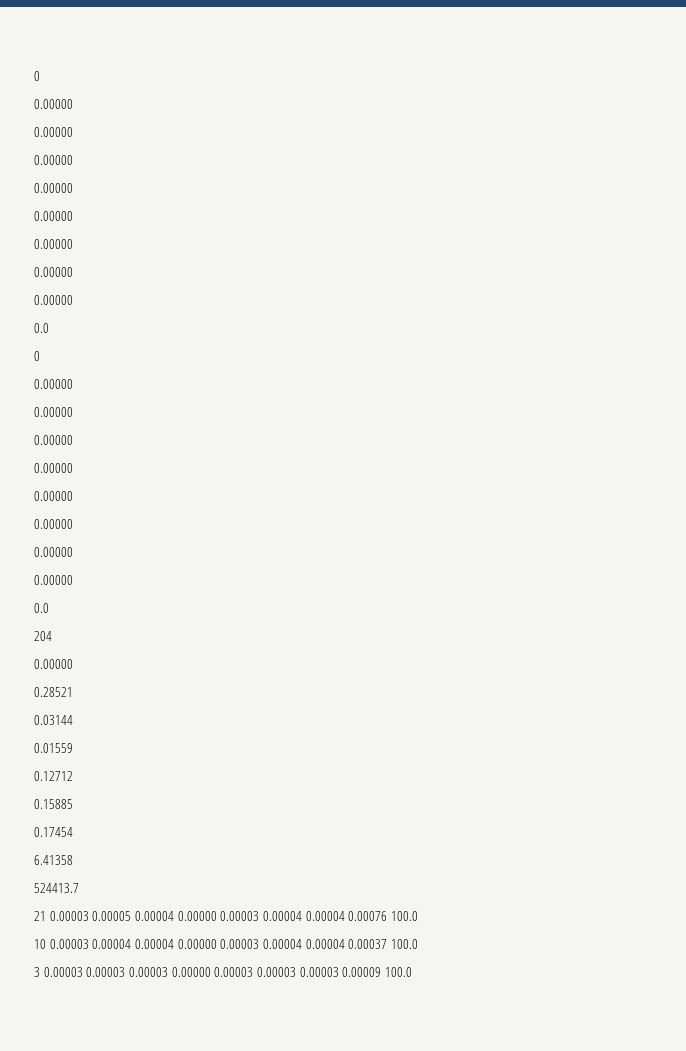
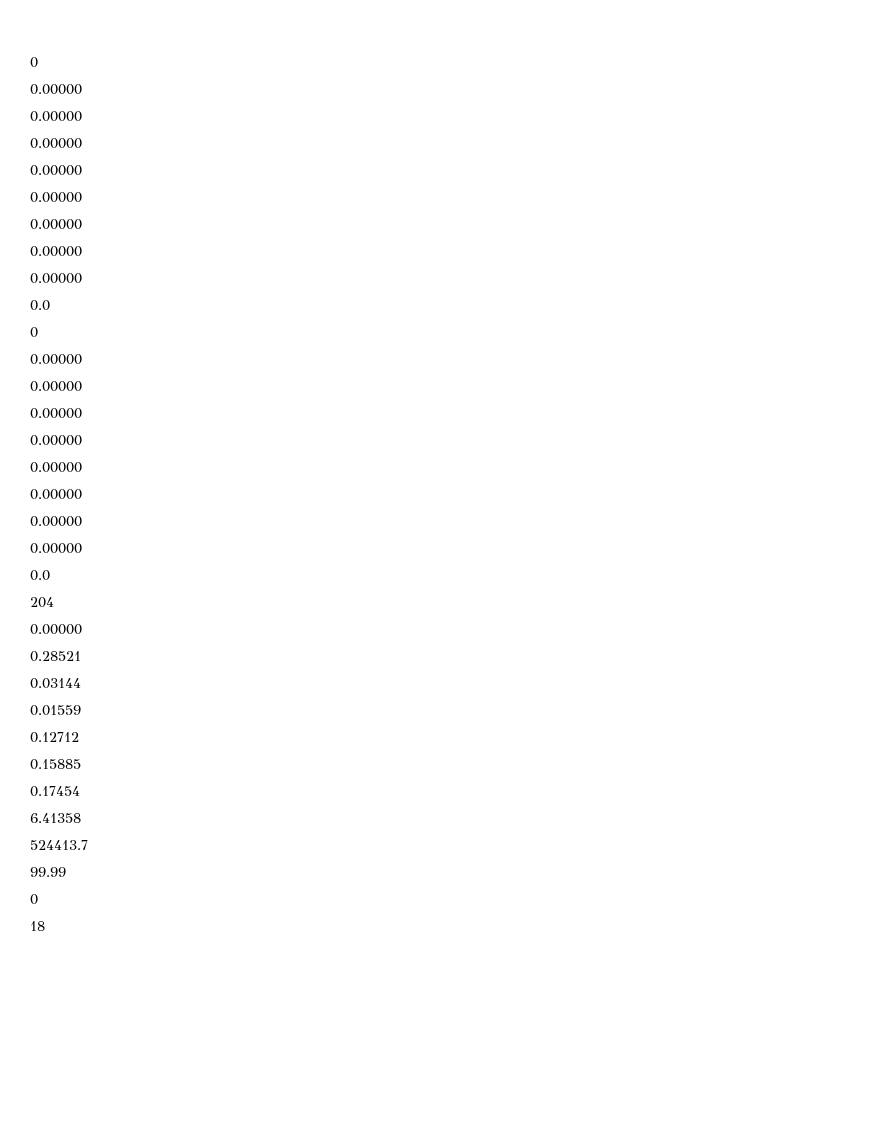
- 21 0.00003 0.00005 0.00004 0.00000 0.00003 0.00004 0.00004 0.00076 100.0
- 10 0.00003 0.00004 0.00004 0.00000 0.00003 0.00004 0.00004 0.00037 100.0
- 3 0.00003 0.00003 0.00003 0.00000 0.00003 0.00003 0.00003 0.00009 100.0
+ 99.99
+ 0
+ 18

